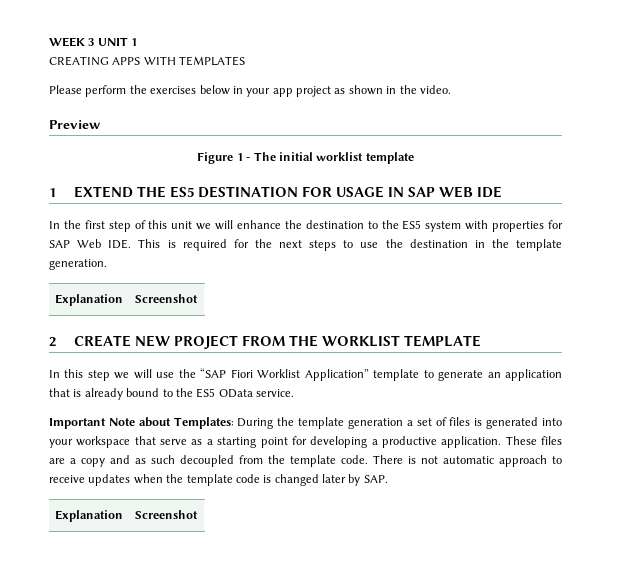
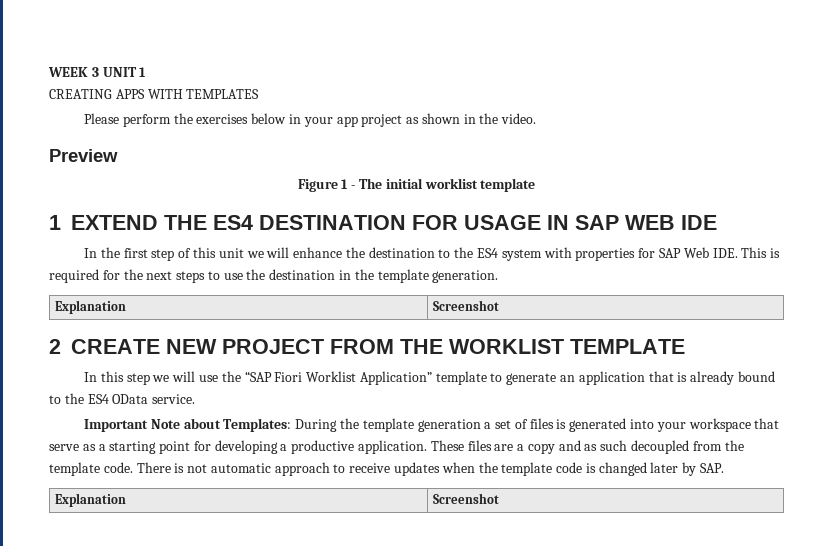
- 1 EXTEND THE ES5 DESTINATION FOR USAGE IN SAP WEB IDE
+ 1 EXTEND THE ES4 DESTINATION FOR USAGE IN SAP WEB IDE
- In the first step of this unit we will enhance the destination to the ES5 system with properties for SAP Web IDE. This is required for the next steps to use the destination in the template generation.
+ In the first step of this unit we will enhance the destination to the ES4 system with properties for SAP Web IDE. This is required for the next steps to use the destination in the template generation.
- In this step we will use the “SAP Fiori Worklist Application” template to generate an application that is already bound to the ES5 OData service.
+ In this step we will use the “SAP Fiori Worklist Application” template to generate an application that is already bound to the ES4 OData service.

